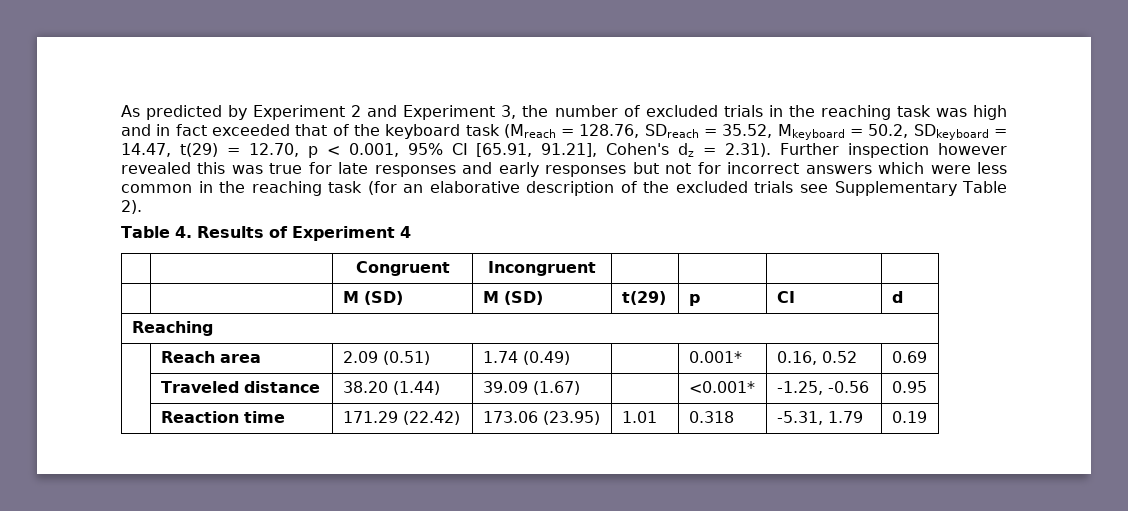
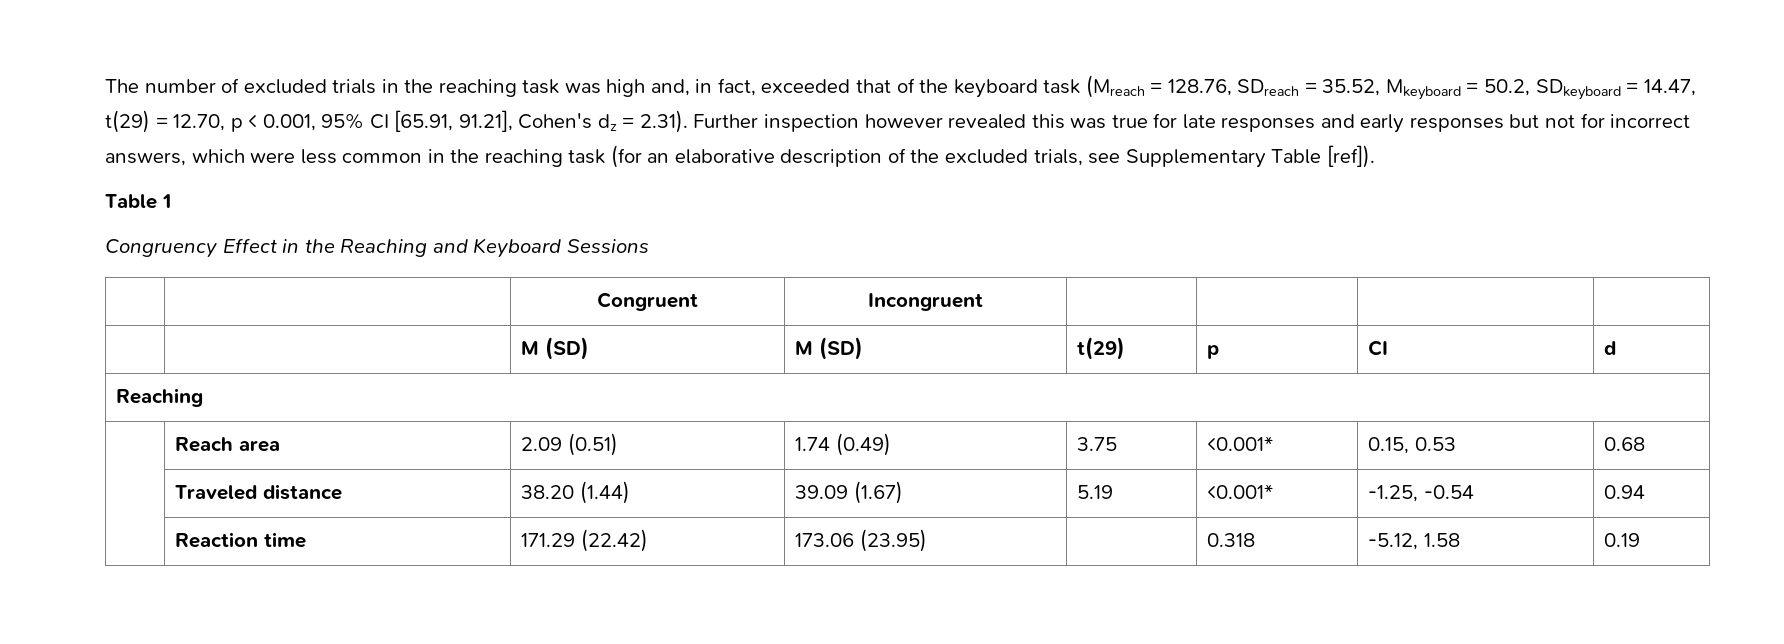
- As predicted by Experiment 2 and Experiment 3, the number of excluded trials in the reaching task was high and in fact exceeded that of the keyboard task (Mreach = 128.76, SDreach = 35.52, Mkeyboard = 50.2, SDkeyboard = 14.47, t(29) = 12.70, p < 0.001, 95% CI [65.91, 91.21], Cohen's dz = 2.31). Further inspection however revealed this was true for late responses and early responses but not for incorrect answers which were less common in the reaching task (for an elaborative description of the excluded trials see Supplementary Table 2).
- Table 4. Results of Experiment 4
+ The number of excluded trials in the reaching task was high and, in fact, exceeded that of the keyboard task (Mreach = 128.76, SDreach = 35.52, Mkeyboard = 50.2, SDkeyboard = 14.47, t(29) = 12.70, p < 0.001, 95% CI [65.91, 91.21], Cohen's dz = 2.31). Further inspection however revealed this was true for late responses and early responses but not for incorrect answers, which were less common in the reaching task (for an elaborative description of the excluded trials, see Supplementary Table [ref]).
+ Table 1
+ Congruency Effect in the Reaching and Keyboard Sessions
- | Reach area | 2.09 (0.51) | 1.74 (0.49) | | 0.001* | 0.16, 0.52 | 0.69
+ | Reach area | 2.09 (0.51) | 1.74 (0.49) | 3.75 | <0.001* | 0.15, 0.53 | 0.68
- | Traveled distance | 38.20 (1.44) | 39.09 (1.67) | | <0.001* | -1.25, -0.56 | 0.95
+ | Traveled distance | 38.20 (1.44) | 39.09 (1.67) | 5.19 | <0.001* | -1.25, -0.54 | 0.94
- | Reaction time | 171.29 (22.42) | 173.06 (23.95) | 1.01 | 0.318 | -5.31, 1.79 | 0.19
+ | Reaction time | 171.29 (22.42) | 173.06 (23.95) | | 0.318 | -5.12, 1.58 | 0.19

